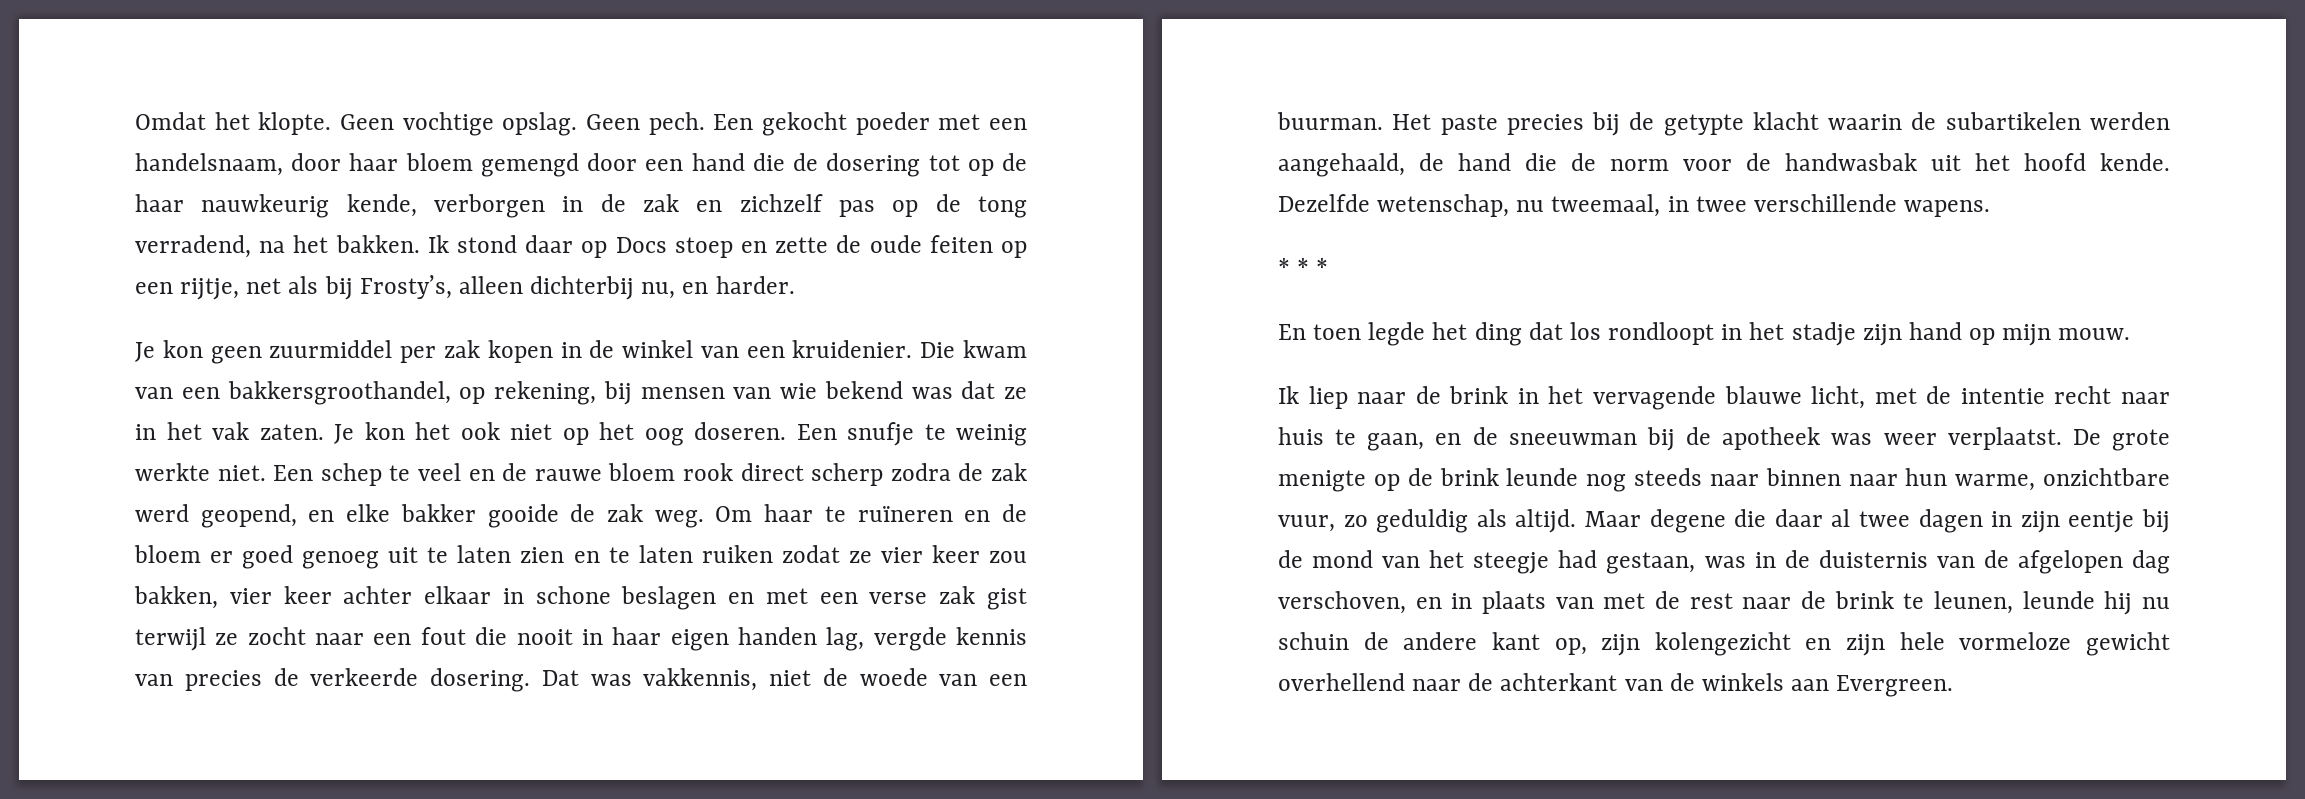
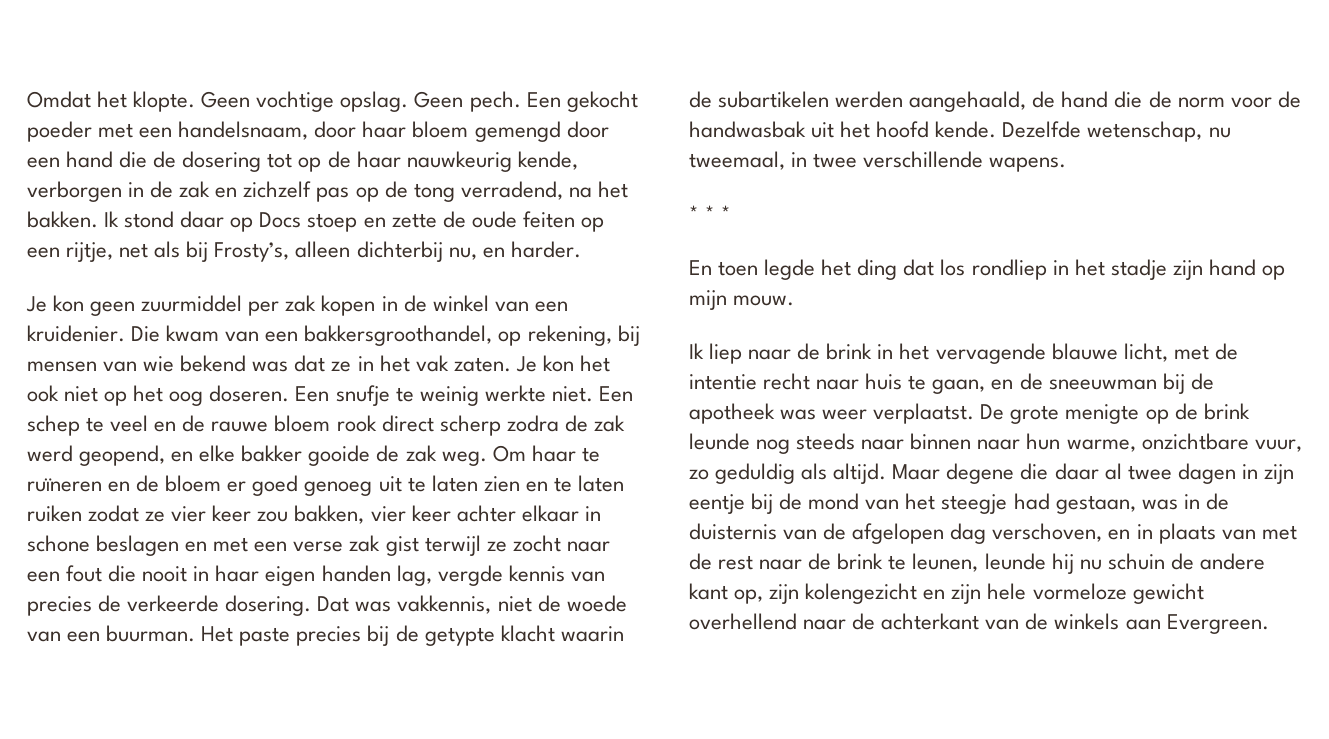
- En toen legde het ding dat los rondloopt in het stadje zijn hand op mijn mouw.
+ En toen legde het ding dat los rondliep in het stadje zijn hand op mijn mouw.

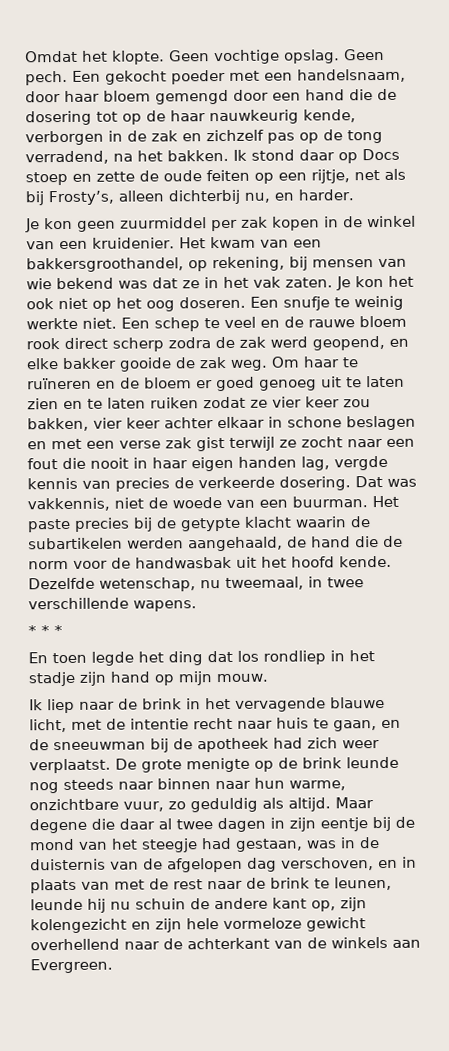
- Die kwam van een bakkersgroothandel, op rekening, bij mensen van wie bekend was dat ze in het vak zaten.
+ Het kwam van een bakkersgroothandel, op rekening, bij mensen van wie bekend was dat ze in het vak zaten.
- Ik liep naar de brink in het vervagende blauwe licht, met de intentie recht naar huis te gaan, en de sneeuwman bij de apotheek was weer verplaatst.
+ Ik liep naar de brink in het vervagende blauwe licht, met de intentie recht naar huis te gaan, en de sneeuwman bij de apotheek had zich weer verplaatst.

